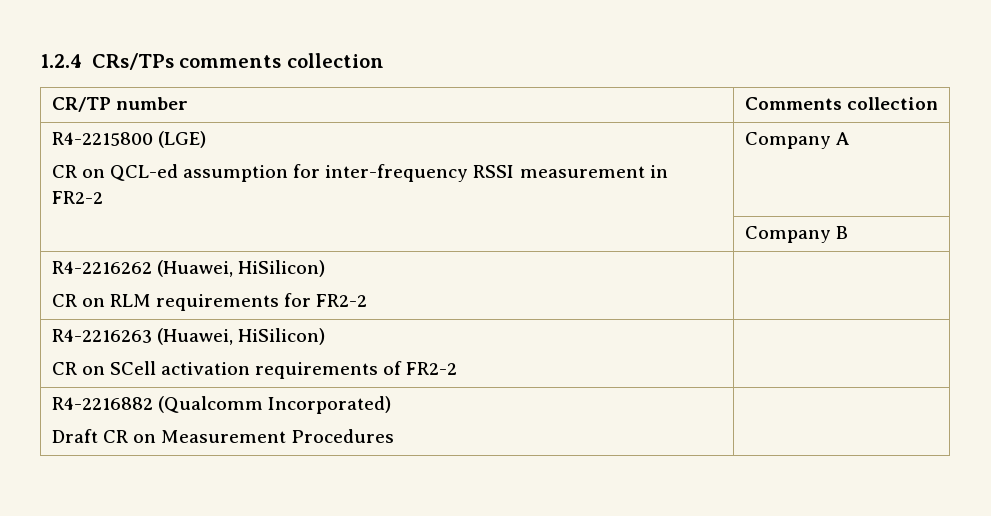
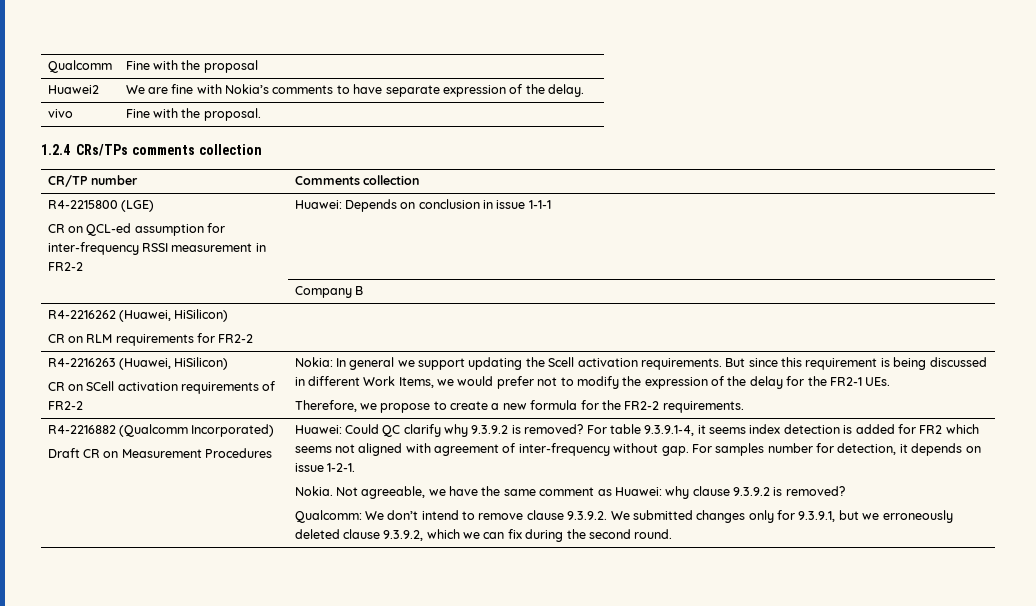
+ Qualcomm | Fine with the proposal
+ Huawei2 | We are fine with Nokia’s comments to have separate expression of the delay.
+ vivo | Fine with the proposal.
  R4-2215800 (LGE)
- CR on QCL-ed assumption for inter-frequency RSSI measurement in FR2-2 | Company A
+ CR on QCL-ed assumption for inter-frequency RSSI measurement in FR2-2 | Huawei: Depends on conclusion in issue 1-1-1
+ Nokia: In general we support updating the Scell activation requirements. But since this requirement is being discussed in different Work Items, we would prefer not to modify the expression of the delay for the FR2-1 UEs.
+ Therefore, we propose to create a new formula for the FR2-2 requirements.
+ Huawei: Could QC clarify why 9.3.9.2 is removed? For table 9.3.9.1-4, it seems index detection is added for FR2 which seems not aligned with agreement of inter-frequency without gap. For samples number for detection, it depends on issue 1-2-1.
+ Nokia. Not agreeable, we have the same comment as Huawei: why clause 9.3.9.2 is removed?
+ Qualcomm: We don’t intend to remove clause 9.3.9.2. We submitted changes only for 9.3.9.1, but we erroneously deleted clause 9.3.9.2, which we can fix during the second round.

